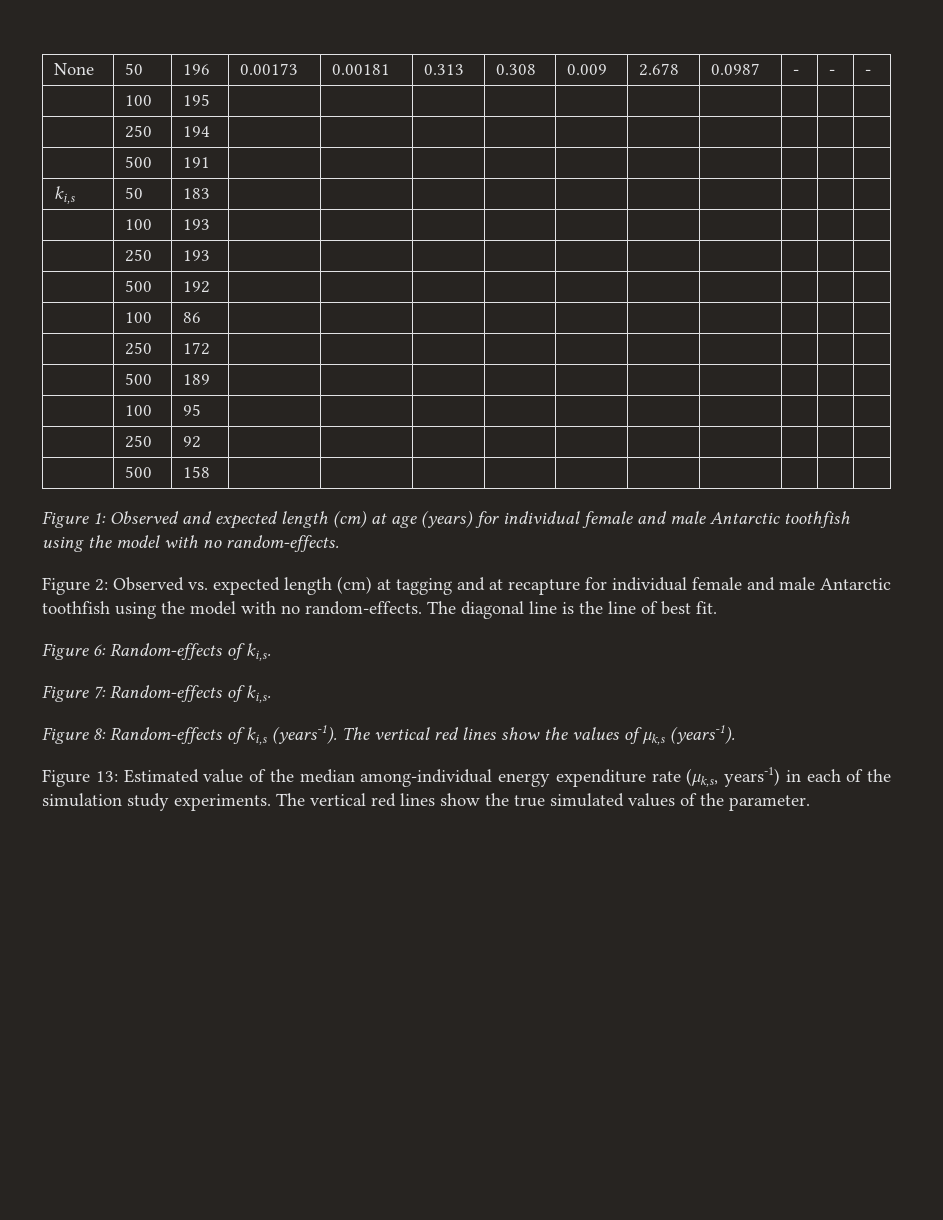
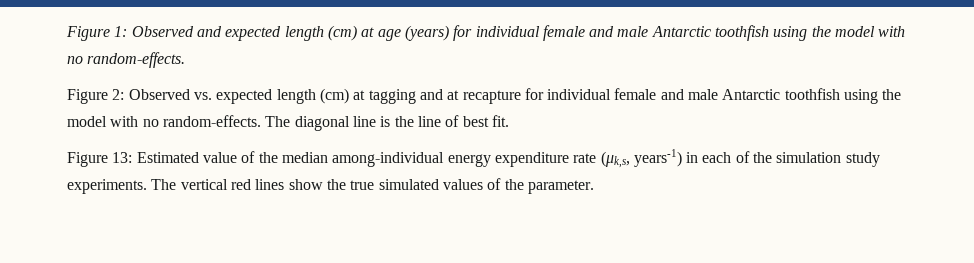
- None | 50 | 196 | 0.00173 | 0.00181 | 0.313 | 0.308 | 0.009 | 2.678 | 0.0987 | - | - | -
- | 100 | 195 | | | | | | | | | |
- | 250 | 194 | | | | | | | | | |
- | 500 | 191 | | | | | | | | | |
- ki,s | 50 | 183 | | | | | | | | | |
- | 100 | 193 | | | | | | | | | |
- | 250 | 193 | | | | | | | | | |
- | 500 | 192 | | | | | | | | | |
- | 100 | 86 | | | | | | | | | |
- | 250 | 172 | | | | | | | | | |
- | 500 | 189 | | | | | | | | | |
- | 100 | 95 | | | | | | | | | |
- | 250 | 92 | | | | | | | | | |
- | 500 | 158 | | | | | | | | | |
- Figure 6: Random-effects of ki,s.
- Figure 7: Random-effects of ki,s.
- Figure 8: Random-effects of ki,s (years-1). The vertical red lines show the values of μk,s (years-1).

